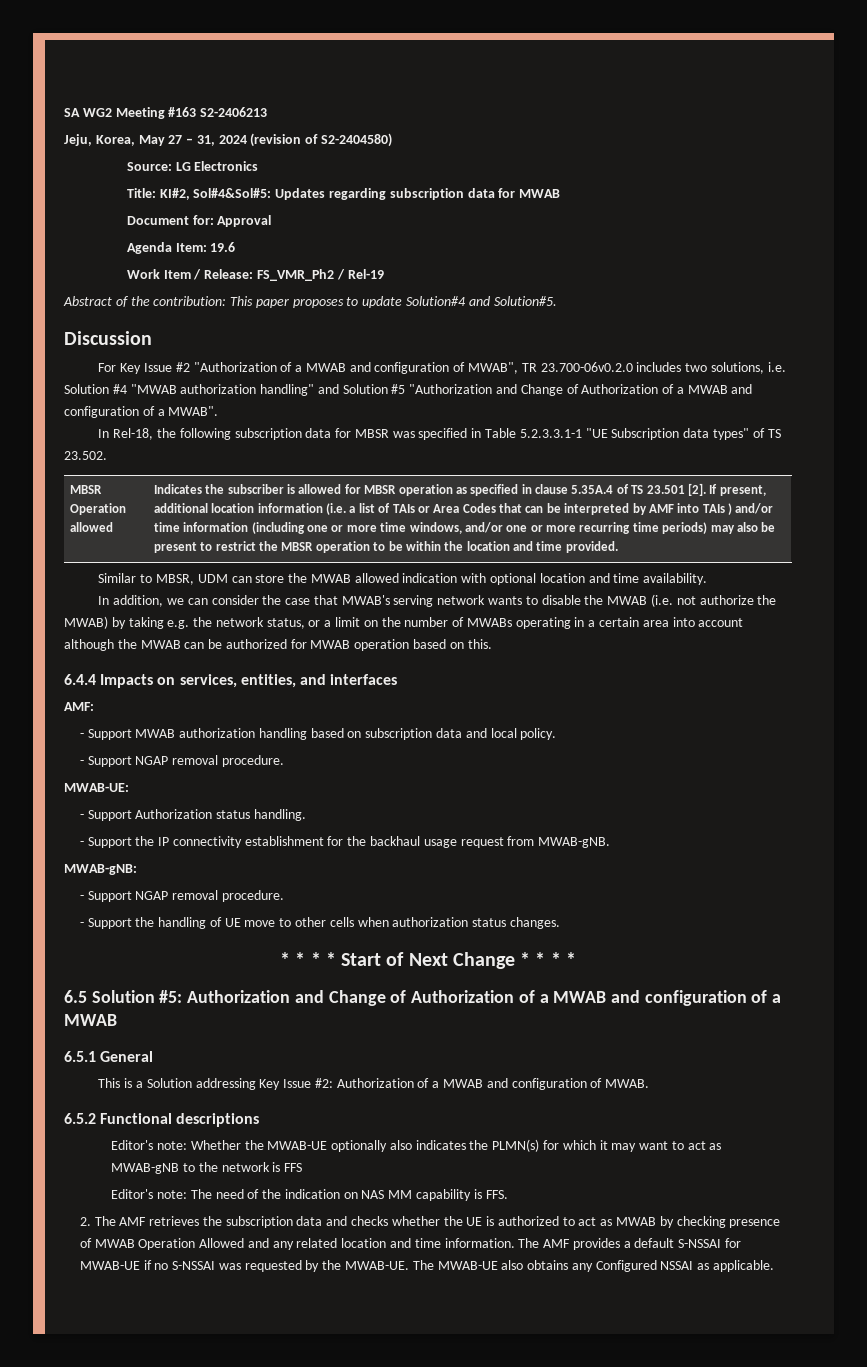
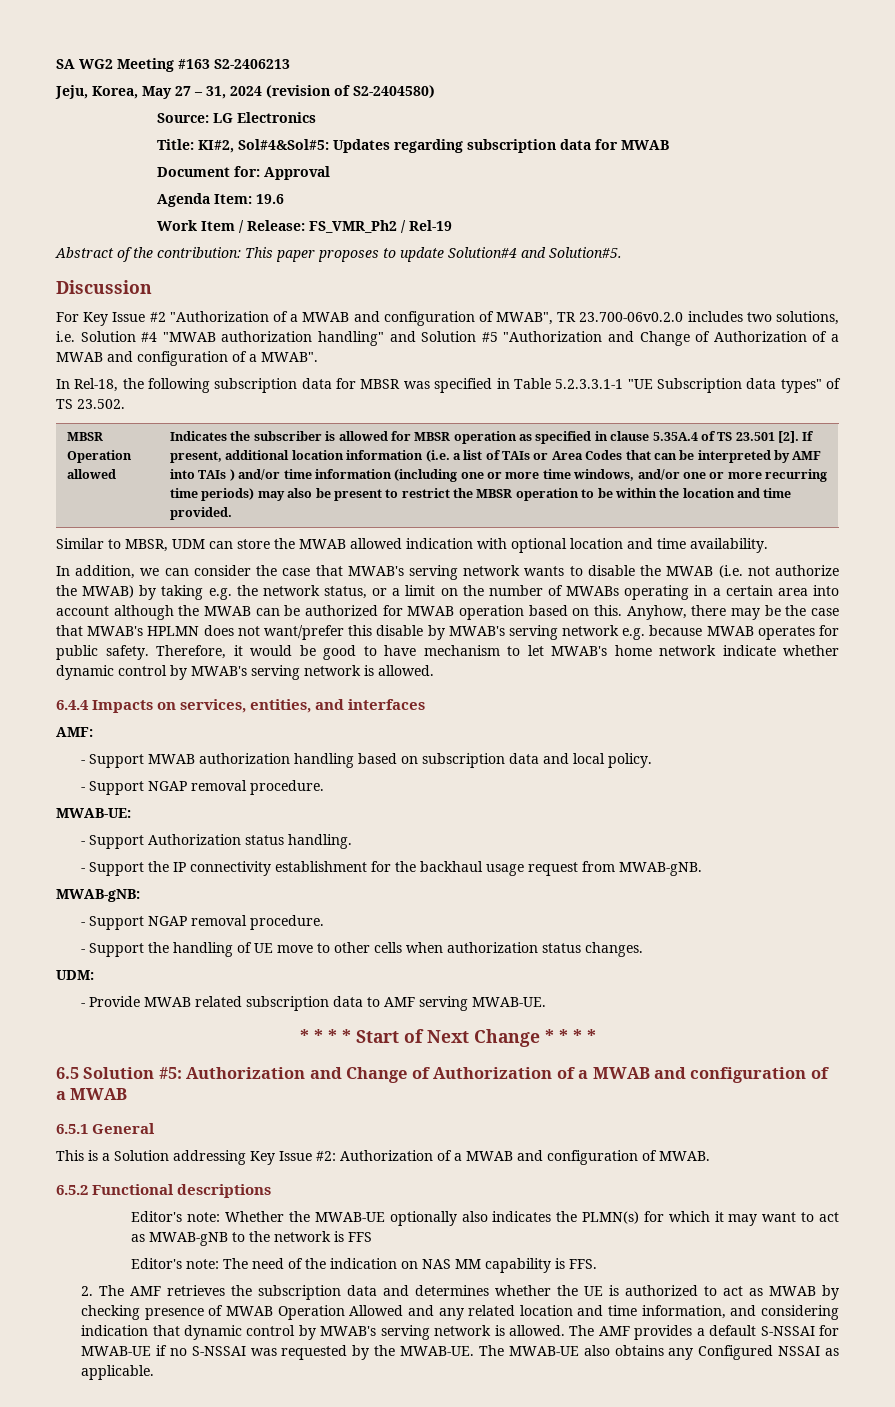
+ Anyhow, there may be the case that MWAB's HPLMN does not want/prefer this disable by MWAB's serving network e.g. because MWAB operates for public safety. Therefore, it would be good to have mechanism to let MWAB's home network indicate whether dynamic control by MWAB's serving network is allowed.
+ UDM:
+ - Provide MWAB related subscription data to AMF serving MWAB-UE.
- 2. The AMF retrieves the subscription data and checks whether the UE is authorized to act as MWAB by checking presence of MWAB Operation Allowed and any related location and time information.
+ 2. The AMF retrieves the subscription data and determines whether the UE is authorized to act as MWAB by checking presence of MWAB Operation Allowed and any related location and time information, and considering indication that dynamic control by MWAB's serving network is allowed.

